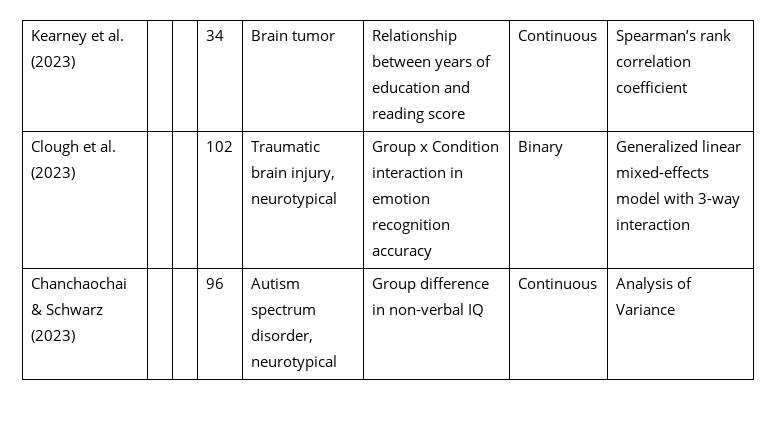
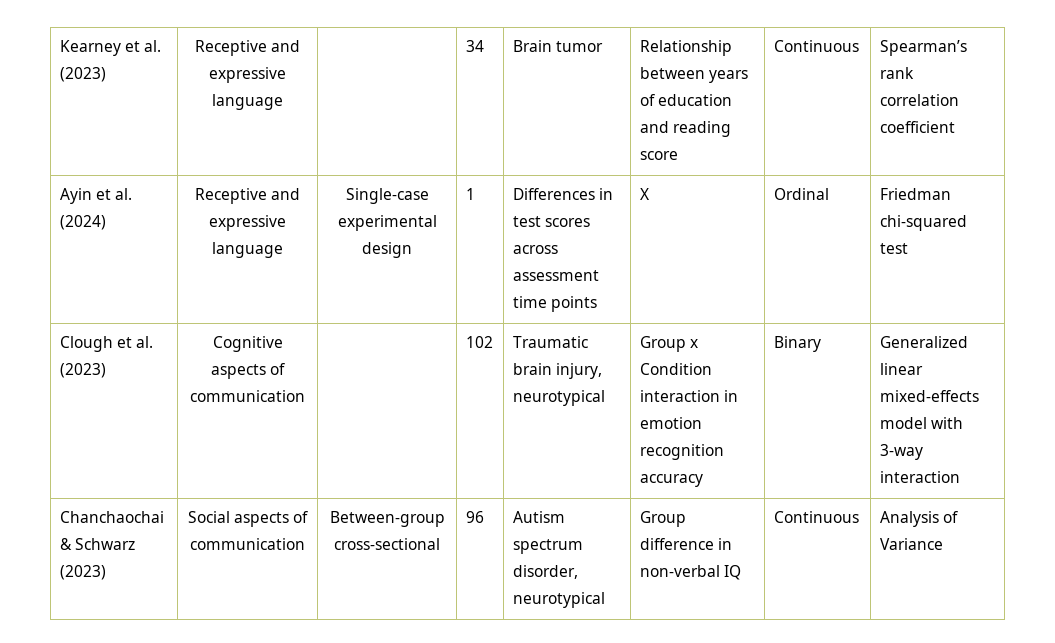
- Kearney et al. (2023) | | | 34 | Brain tumor | Relationship between years of education and reading score | Continuous | Spearman’s rank correlation coefficient
+ Kearney et al. (2023) | Receptive and expressive language | | 34 | Brain tumor | Relationship between years of education and reading score | Continuous | Spearman’s rank correlation coefficient
+ Ayin et al. (2024) | Receptive and expressive language | Single-case experimental design | 1 | Differences in test scores across assessment time points | X | Ordinal | Friedman chi-squared test
- Clough et al. (2023) | | | 102 | Traumatic brain injury, neurotypical | Group x Condition interaction in emotion recognition accuracy | Binary | Generalized linear mixed-effects model with 3-way interaction
+ Clough et al. (2023) | Cognitive aspects of communication | | 102 | Traumatic brain injury, neurotypical | Group x Condition interaction in emotion recognition accuracy | Binary | Generalized linear mixed-effects model with 3-way interaction
- Chanchaochai & Schwarz (2023) | | | 96 | Autism spectrum disorder, neurotypical | Group difference in non-verbal IQ | Continuous | Analysis of Variance
+ Chanchaochai & Schwarz (2023) | Social aspects of communication | Between-group cross-sectional | 96 | Autism spectrum disorder, neurotypical | Group difference in non-verbal IQ | Continuous | Analysis of Variance

